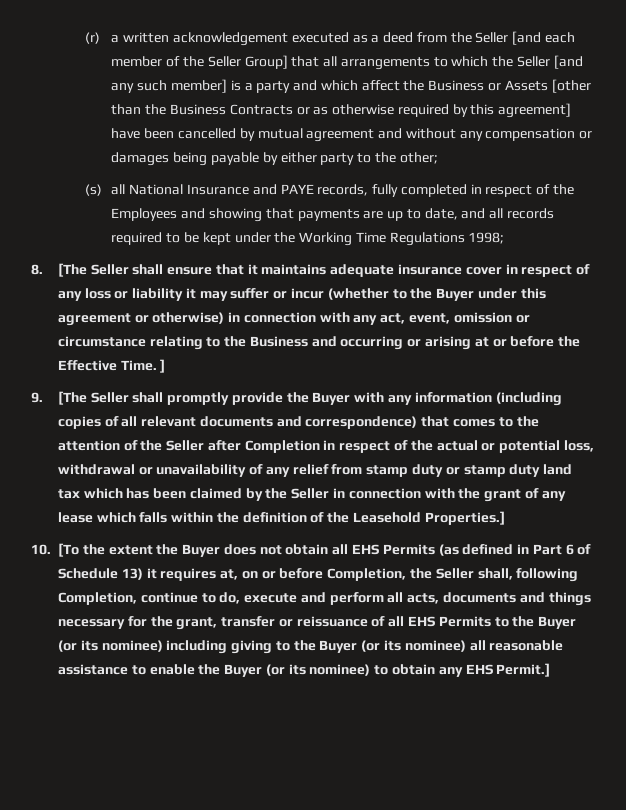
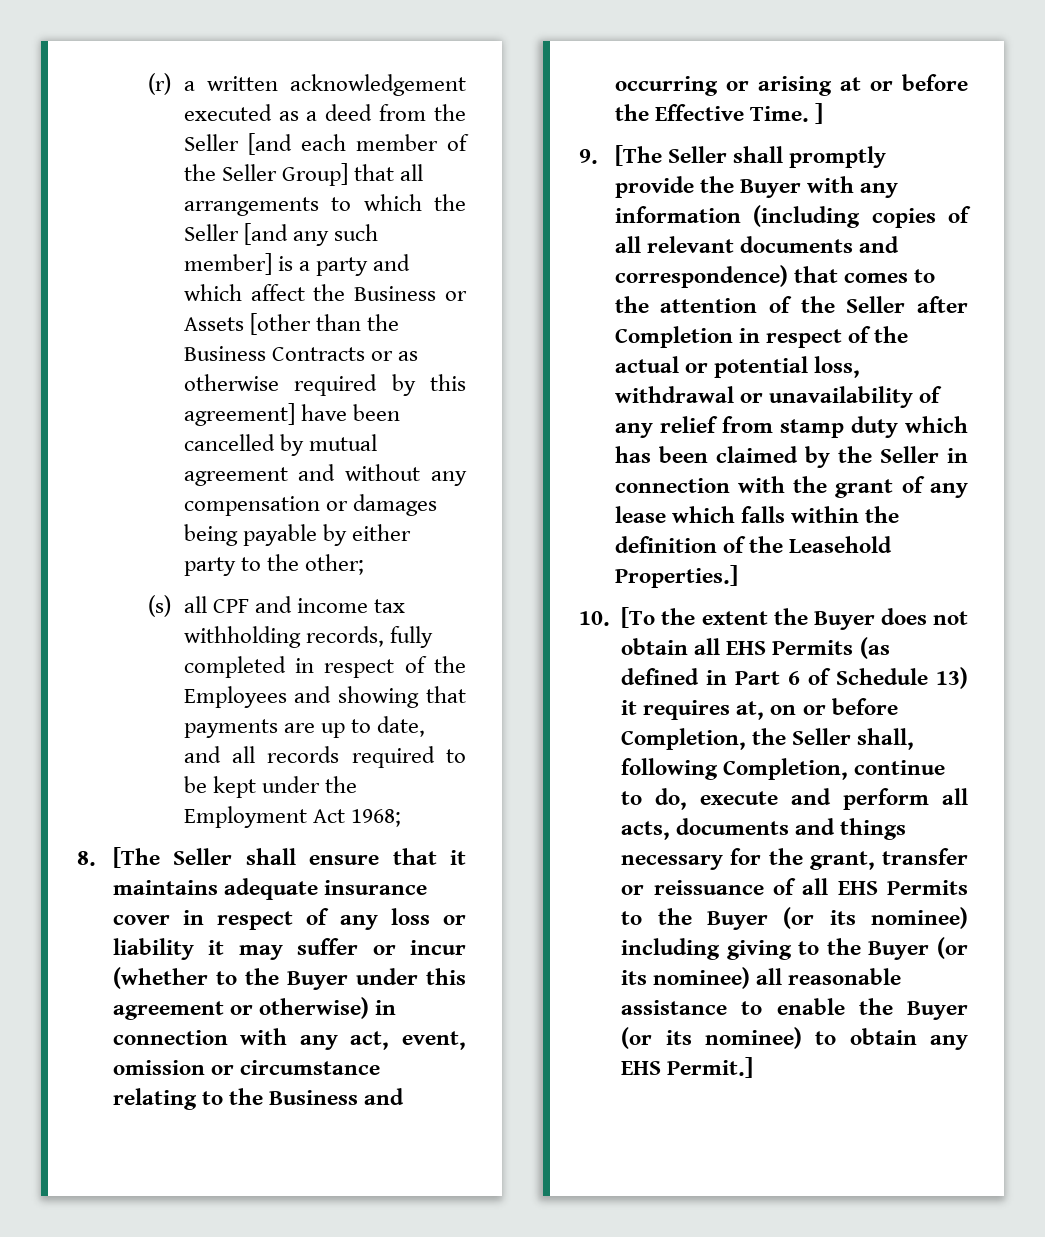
- (s) all National Insurance and PAYE records, fully completed in respect of the Employees and showing that payments are up to date, and all records required to be kept under the Working Time Regulations 1998;
+ (s) all CPF and income tax withholding records, fully completed in respect of the Employees and showing that payments are up to date, and all records required to be kept under the Employment Act 1968;
- 9. [The Seller shall promptly provide the Buyer with any information (including copies of all relevant documents and correspondence) that comes to the attention of the Seller after Completion in respect of the actual or potential loss, withdrawal or unavailability of any relief from stamp duty or stamp duty land tax which has been claimed by the Seller in connection with the grant of any lease which falls within the definition of the Leasehold Properties.]
+ 9. [The Seller shall promptly provide the Buyer with any information (including copies of all relevant documents and correspondence) that comes to the attention of the Seller after Completion in respect of the actual or potential loss, withdrawal or unavailability of any relief from stamp duty which has been claimed by the Seller in connection with the grant of any lease which falls within the definition of the Leasehold Properties.]

